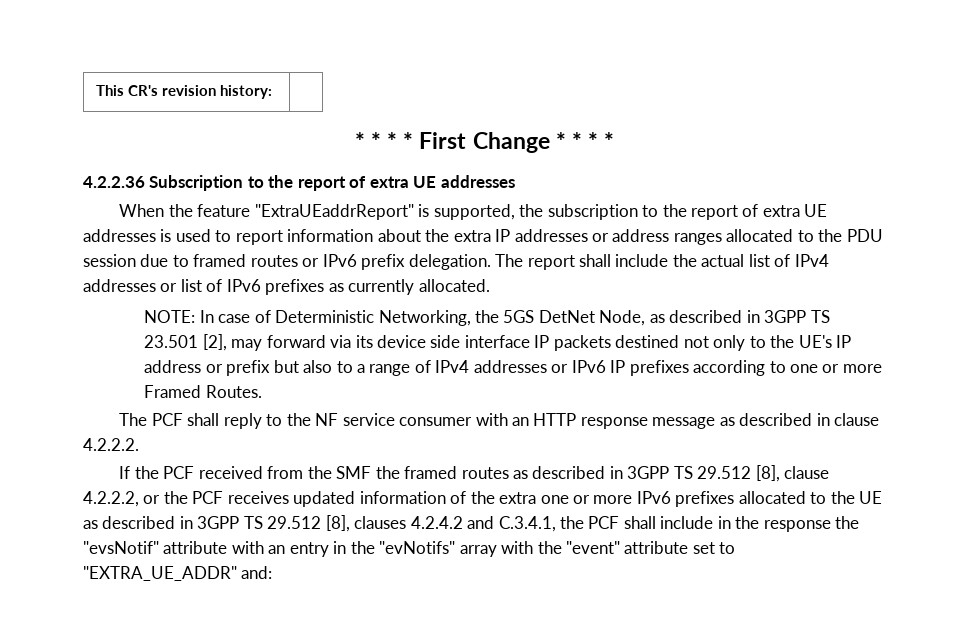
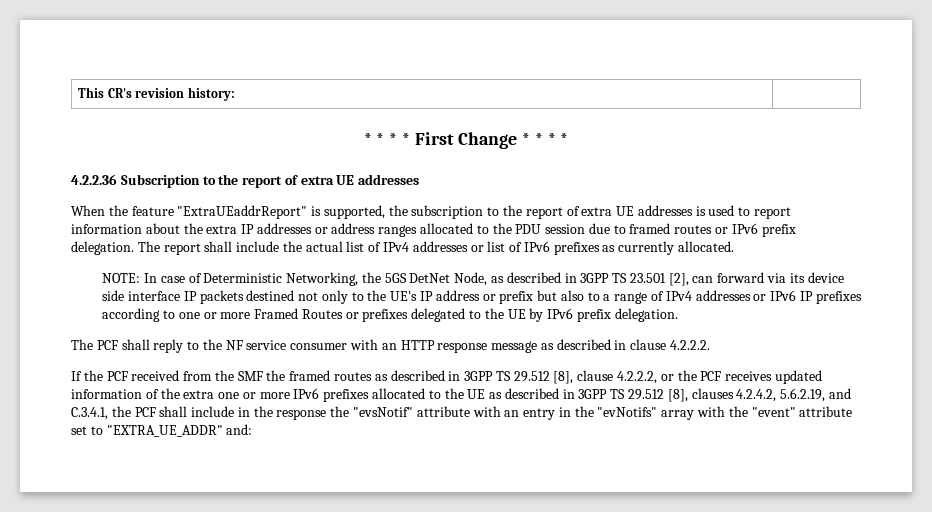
- NOTE: In case of Deterministic Networking, the 5GS DetNet Node, as described in 3GPP TS 23.501 [2], may forward via its device side interface IP packets destined not only to the UE's IP address or prefix but also to a range of IPv4 addresses or IPv6 IP prefixes according to one or more Framed Routes.
+ NOTE: In case of Deterministic Networking, the 5GS DetNet Node, as described in 3GPP TS 23.501 [2], can forward via its device side interface IP packets destined not only to the UE's IP address or prefix but also to a range of IPv4 addresses or IPv6 IP prefixes according to one or more Framed Routes or prefixes delegated to the UE by IPv6 prefix delegation.
- If the PCF received from the SMF the framed routes as described in 3GPP TS 29.512 [8], clause 4.2.2.2, or the PCF receives updated information of the extra one or more IPv6 prefixes allocated to the UE as described in 3GPP TS 29.512 [8], clauses 4.2.4.2 and C.3.4.1, the PCF shall include in the response the "evsNotif" attribute with an entry in the "evNotifs" array with the "event" attribute set to "EXTRA_UE_ADDR" and:
+ If the PCF received from the SMF the framed routes as described in 3GPP TS 29.512 [8], clause 4.2.2.2, or the PCF receives updated information of the extra one or more IPv6 prefixes allocated to the UE as described in 3GPP TS 29.512 [8], clauses 4.2.4.2, 5.6.2.19, and C.3.4.1, the PCF shall include in the response the "evsNotif" attribute with an entry in the "evNotifs" array with the "event" attribute set to "EXTRA_UE_ADDR" and:

